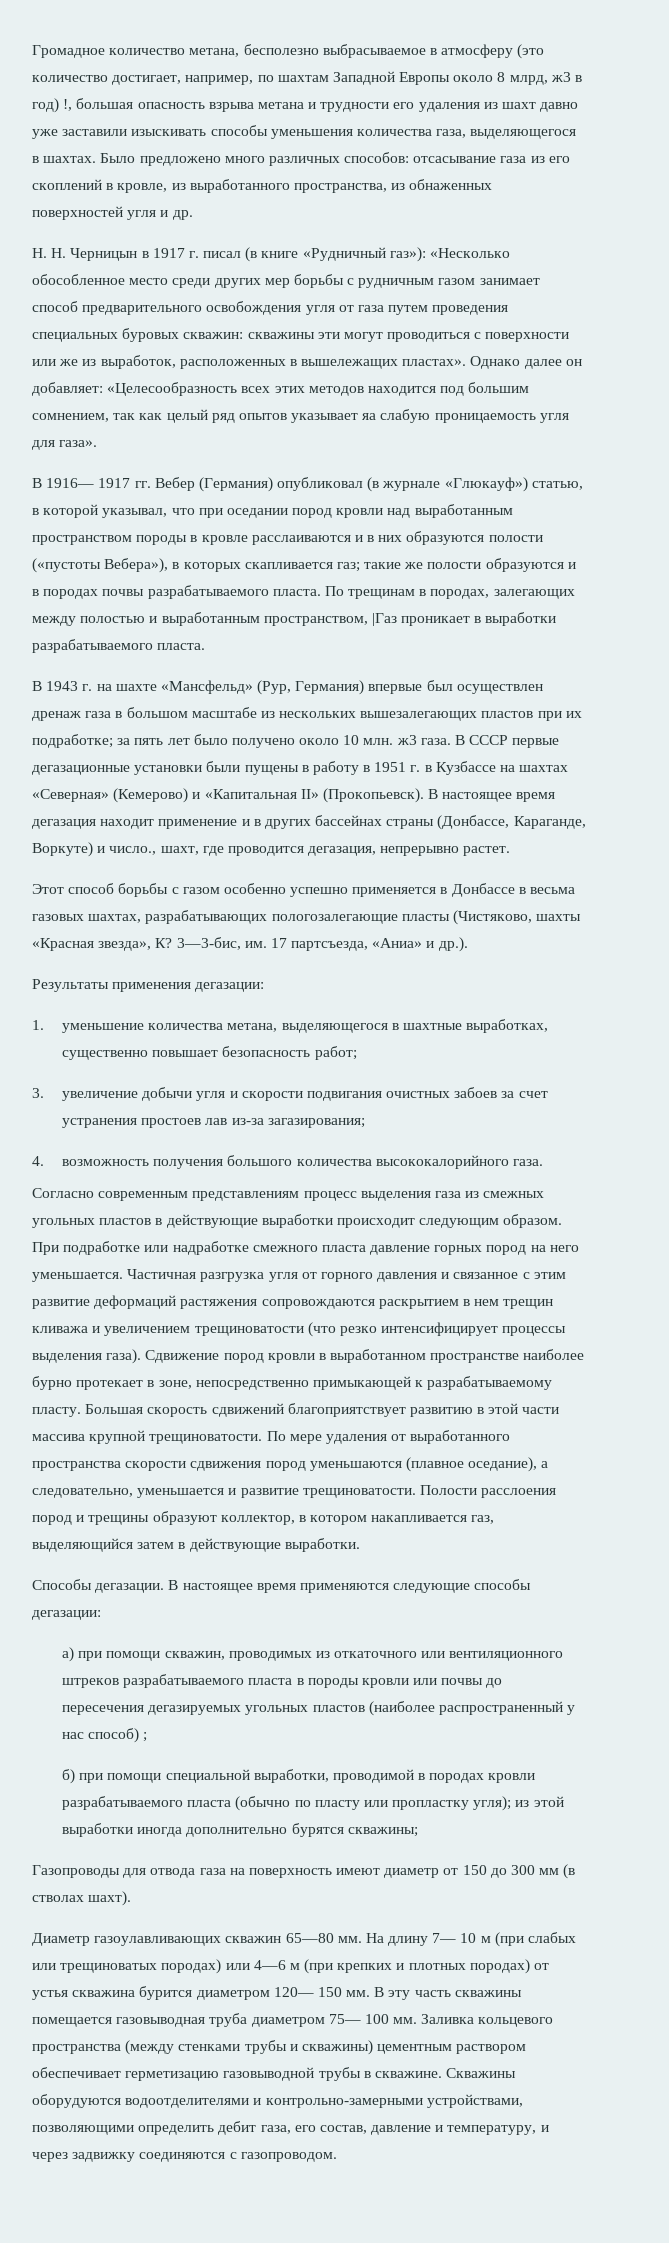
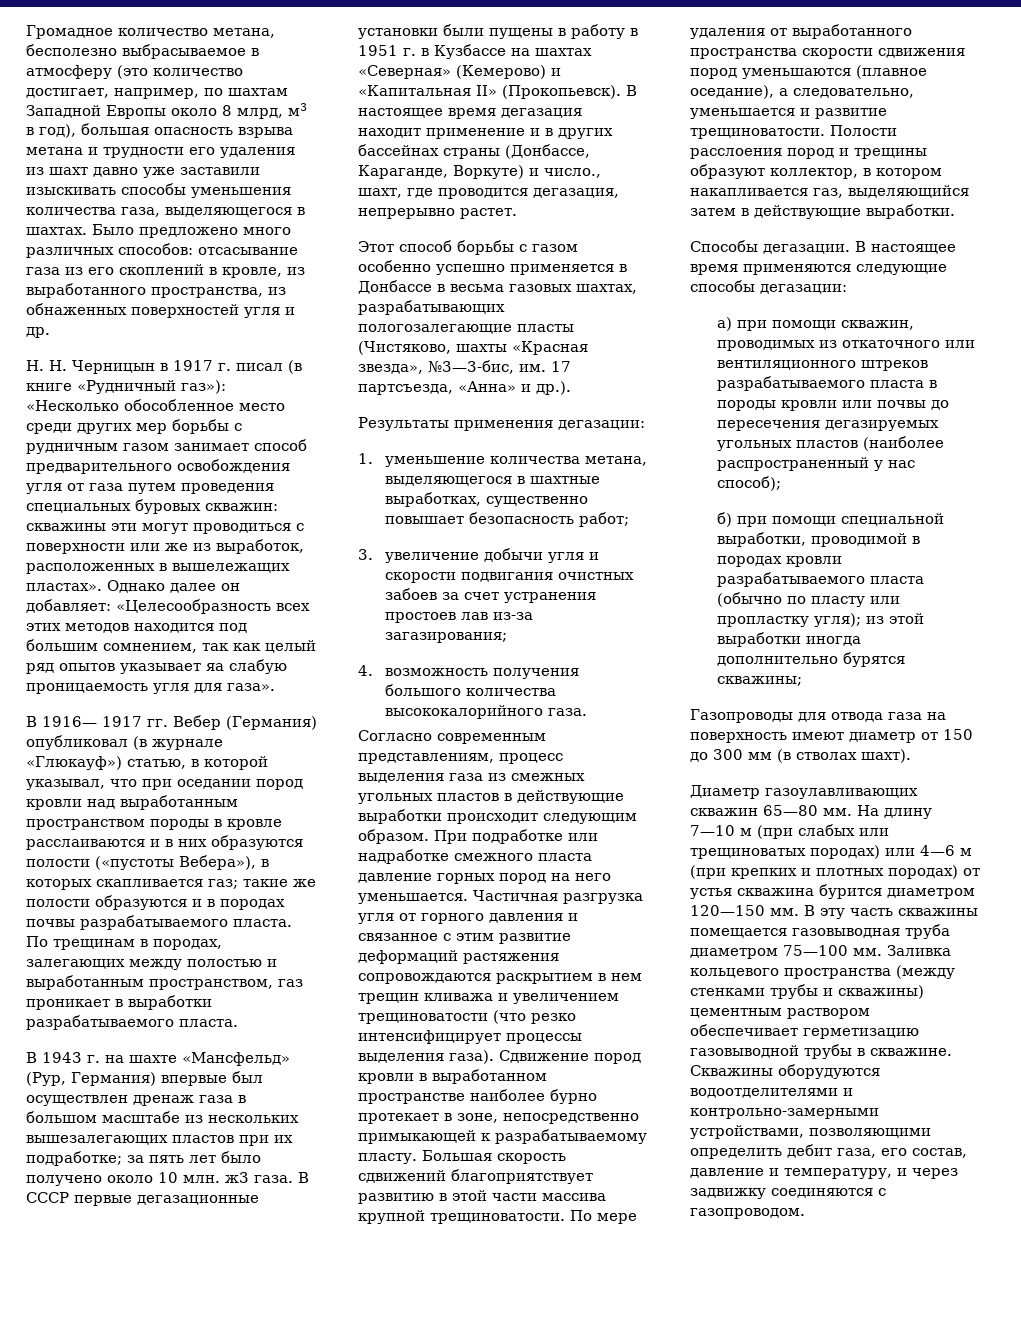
- Громадное количество метана, бесполезно выбрасываемое в атмосферу (это количество достигает, например, по шахтам Западной Европы около 8 млрд, ж3 в год) !, большая опасность взрыва метана и трудности его удаления из шахт давно уже заставили изыскивать способы уменьшения количества газа, выделяющегося в шахтах.
+ Громадное количество метана, бесполезно выбрасываемое в атмосферу (это количество достигает, например, по шахтам Западной Европы около 8 млрд, м3 в год), большая опасность взрыва метана и трудности его удаления из шахт давно уже заставили изыскивать способы уменьшения количества газа, выделяющегося в шахтах.
- По трещинам в породах, залегающих между полостью и выработанным пространством, |Газ проникает в выработки разрабатываемого пласта.
+ По трещинам в породах, залегающих между полостью и выработанным пространством, газ проникает в выработки разрабатываемого пласта.
- Этот способ борьбы с газом особенно успешно применяется в Донбассе в весьма газовых шахтах, разрабатывающих пологозалегающие пласты (Чистяково, шахты «Красная звезда», К? 3—3-бис, им. 17 партсъезда, «Аниа» и др.).
+ Этот способ борьбы с газом особенно успешно применяется в Донбассе в весьма газовых шахтах, разрабатывающих пологозалегающие пласты (Чистяково, шахты «Красная звезда», №3—3-бис, им. 17 партсъезда, «Анна» и др.).
- Согласно современным представлениям процесс выделения газа из смежных угольных пластов в действующие выработки происходит следующим образом.
+ Согласно современным представлениям, процесс выделения газа из смежных угольных пластов в действующие выработки происходит следующим образом.
- а) при помощи скважин, проводимых из откаточного или вентиляционного штреков разрабатываемого пласта в породы кровли или почвы до пересечения дегазируемых угольных пластов (наиболее распространенный у нас способ) ;
+ а) при помощи скважин, проводимых из откаточного или вентиляционного штреков разрабатываемого пласта в породы кровли или почвы до пересечения дегазируемых угольных пластов (наиболее распространенный у нас способ);
- На длину 7— 10 м (при слабых или трещиноватых породах) или 4—6 м (при крепких и плотных породах) от устья скважина бурится диаметром 120— 150 мм.
+ На длину 7—10 м (при слабых или трещиноватых породах) или 4—6 м (при крепких и плотных породах) от устья скважина бурится диаметром 120—150 мм.
- В эту часть скважины помещается газовыводная труба диаметром 75— 100 мм.
+ В эту часть скважины помещается газовыводная труба диаметром 75—100 мм.

